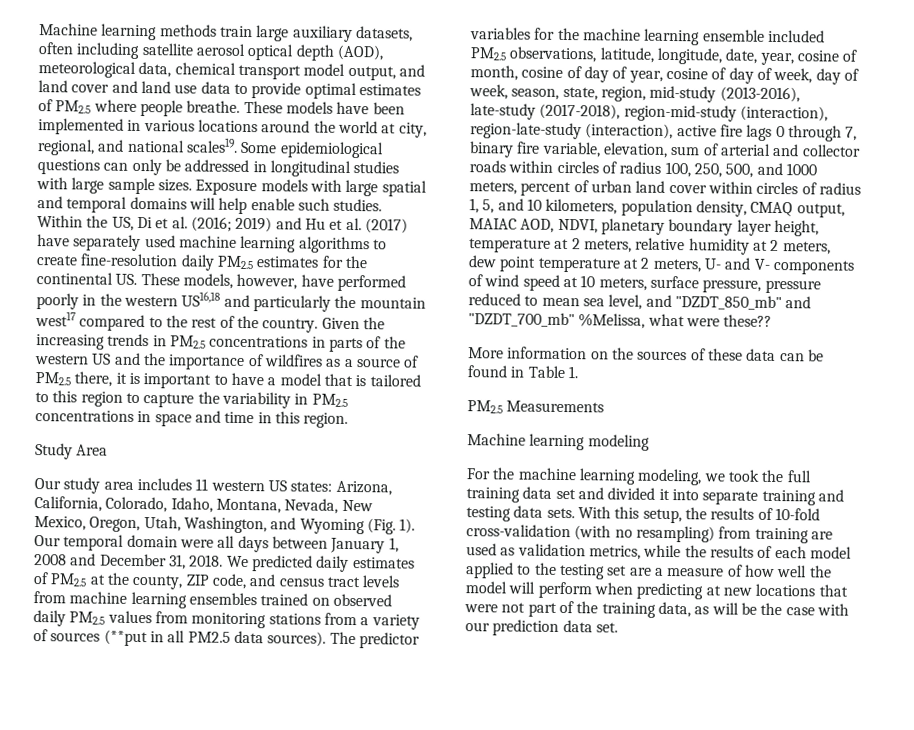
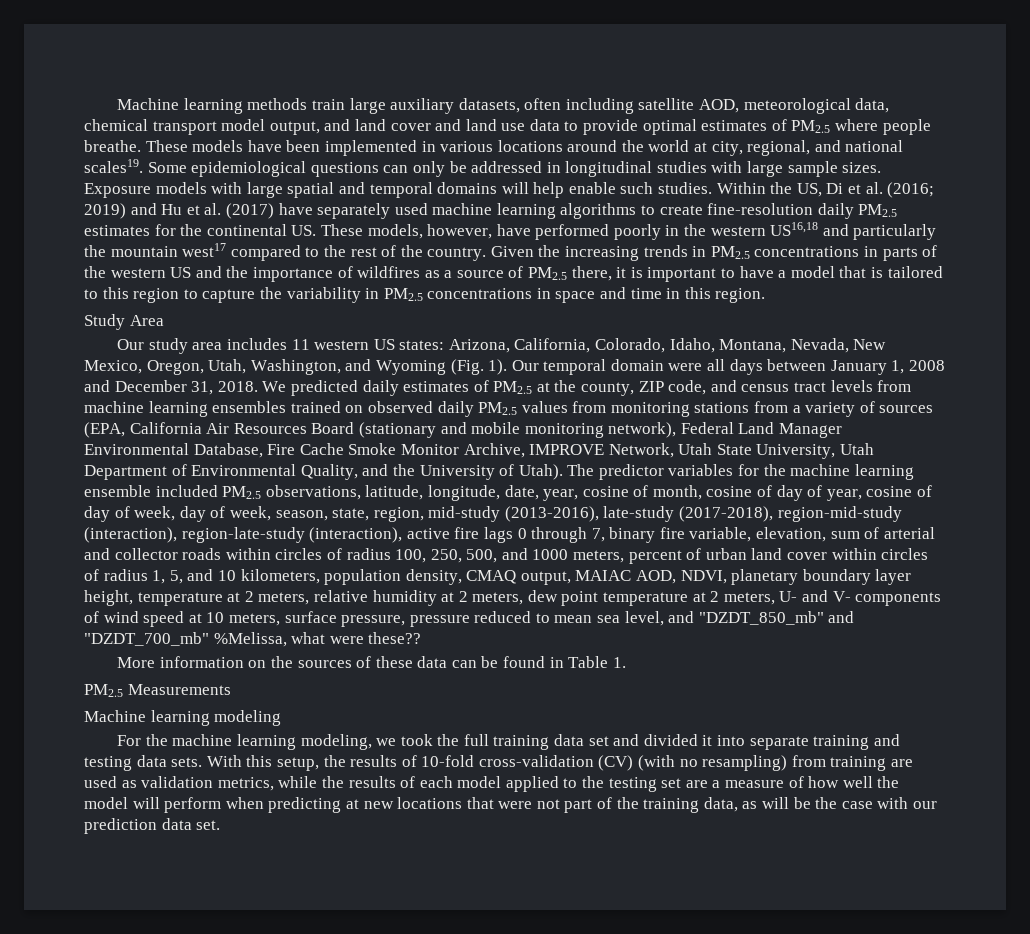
- Machine learning methods train large auxiliary datasets, often including satellite aerosol optical depth (AOD), meteorological data, chemical transport model output, and land cover and land use data to provide optimal estimates of PM2.5 where people breathe.
+ Machine learning methods train large auxiliary datasets, often including satellite AOD, meteorological data, chemical transport model output, and land cover and land use data to provide optimal estimates of PM2.5 where people breathe.
- We predicted daily estimates of PM2.5 at the county, ZIP code, and census tract levels from machine learning ensembles trained on observed daily PM2.5 values from monitoring stations from a variety of sources (**put in all PM2.5 data sources).
+ We predicted daily estimates of PM2.5 at the county, ZIP code, and census tract levels from machine learning ensembles trained on observed daily PM2.5 values from monitoring stations from a variety of sources (EPA, California Air Resources Board (stationary and mobile monitoring network), Federal Land Manager Environmental Database, Fire Cache Smoke Monitor Archive, IMPROVE Network, Utah State University, Utah Department of Environmental Quality, and the University of Utah).
- With this setup, the results of 10-fold cross-validation (with no resampling) from training are used as validation metrics, while the results of each model applied to the testing set are a measure of how well the model will perform when predicting at new locations that were not part of the training data, as will be the case with our prediction data set.
+ With this setup, the results of 10-fold cross-validation (CV) (with no resampling) from training are used as validation metrics, while the results of each model applied to the testing set are a measure of how well the model will perform when predicting at new locations that were not part of the training data, as will be the case with our prediction data set.

